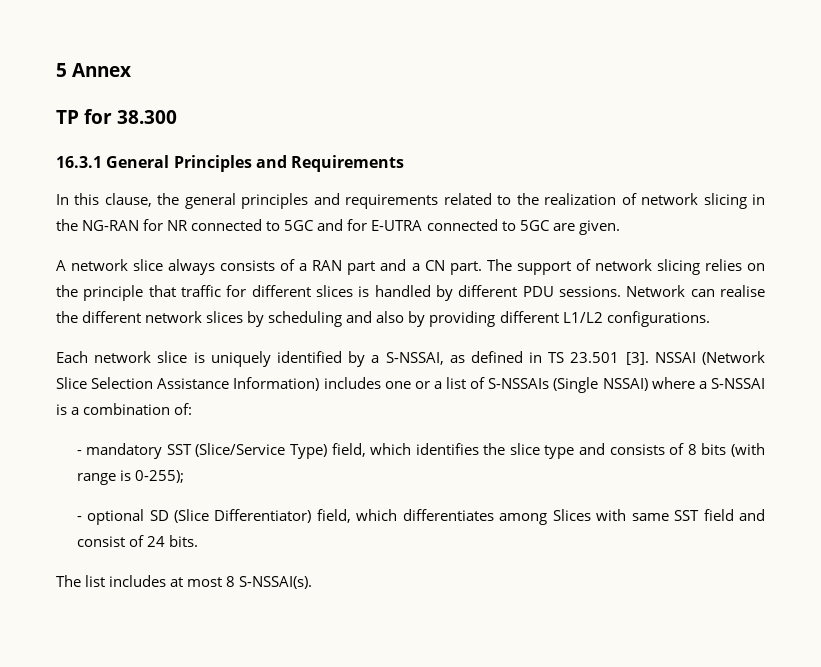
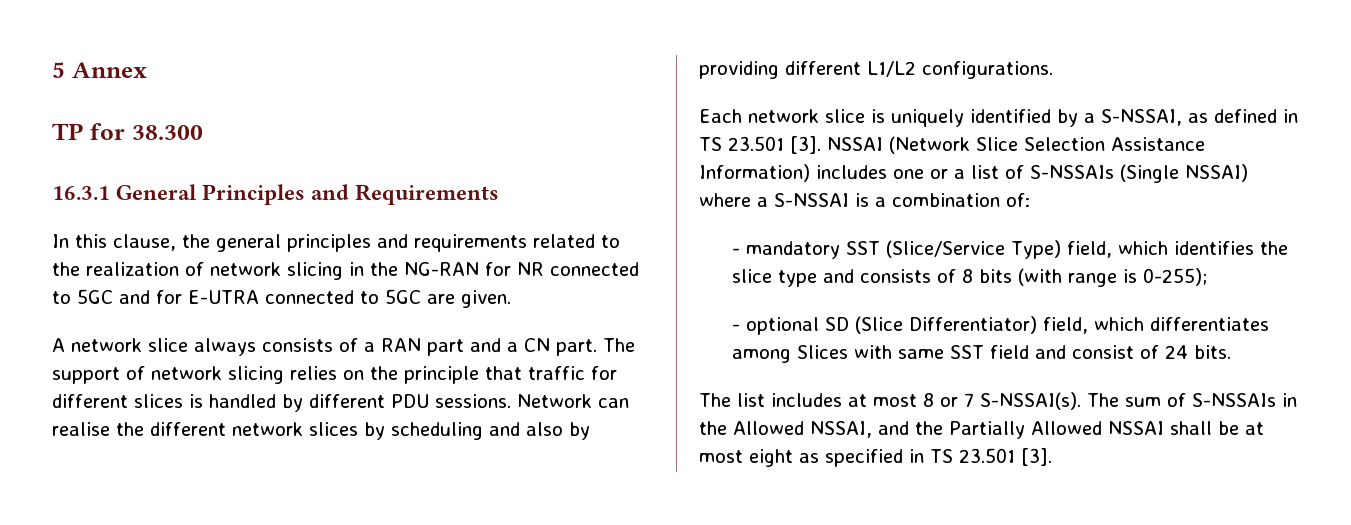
- The list includes at most 8 S-NSSAI(s).
+ The list includes at most 8 or 7 S-NSSAI(s). The sum of S-NSSAIs in the Allowed NSSAI, and the Partially Allowed NSSAI shall be at most eight as specified in TS 23.501 [3].

